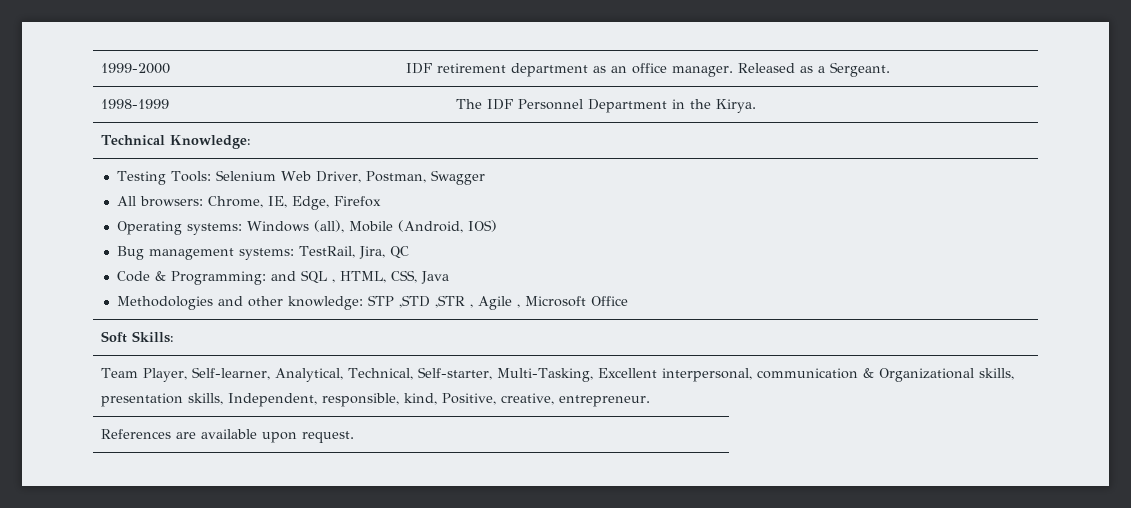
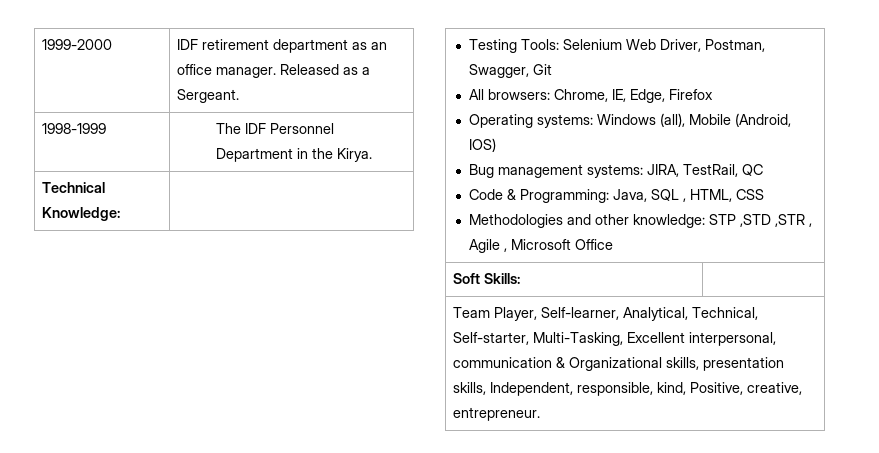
- Testing Tools: Selenium Web Driver, Postman, Swagger
+ Testing Tools: Selenium Web Driver, Postman, Swagger, Git
- Bug management systems: TestRail, Jira, QC
+ Bug management systems: JIRA, TestRail, QC
- Code & Programming: and SQL , HTML, CSS, Java
+ Code & Programming: Java, SQL , HTML, CSS
- References are available upon request.

